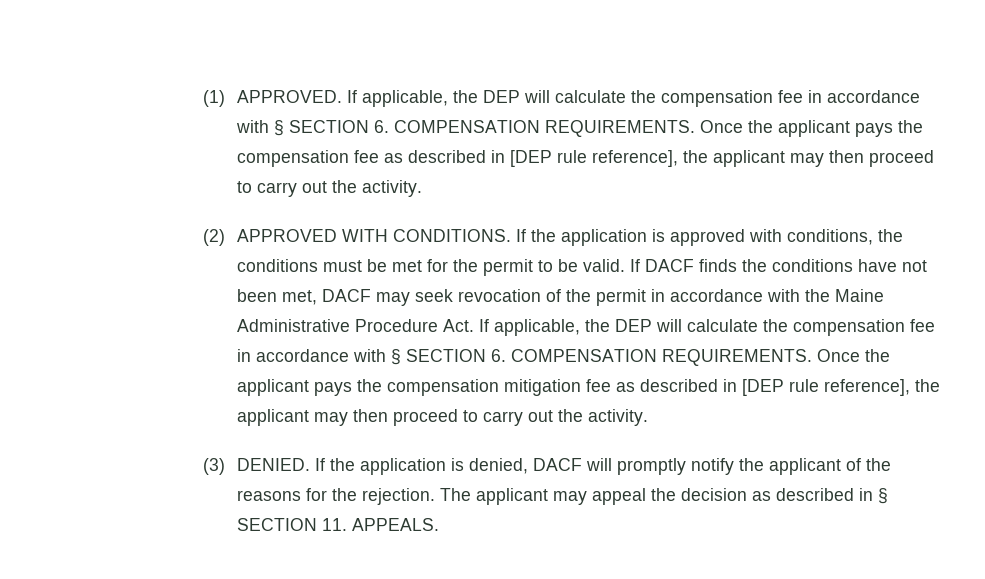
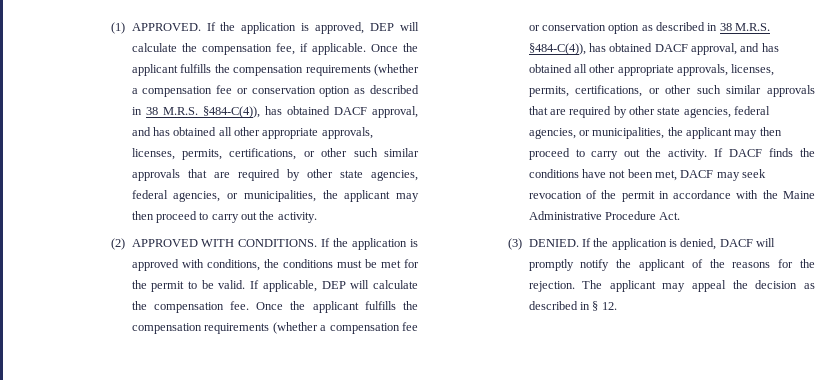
- If applicable, the DEP will calculate the compensation fee in accordance with § SECTION 6. COMPENSATION REQUIREMENTS. Once the applicant pays the compensation fee as described in [DEP rule reference], the applicant may then proceed to carry out the activity.
+ If the application is approved, DEP will calculate the compensation fee, if applicable. Once the applicant fulfills the compensation requirements (whether a compensation fee or conservation option as described in 38 M.R.S. §484-C(4)), has obtained DACF approval, and has obtained all other appropriate approvals, licenses, permits, certifications, or other such similar approvals that are required by other state agencies, federal agencies, or municipalities, the applicant may then proceed to carry out the activity.
- If DACF finds the conditions have not been met, DACF may seek revocation of the permit in accordance with the Maine Administrative Procedure Act. If applicable, the DEP will calculate the compensation fee in accordance with § SECTION 6. COMPENSATION REQUIREMENTS. Once the applicant pays the compensation mitigation fee as described in [DEP rule reference], the applicant may then proceed to carry out the activity.
+ If applicable, DEP will calculate the compensation fee. Once the applicant fulfills the compensation requirements (whether a compensation fee or conservation option as described in 38 M.R.S. §484-C(4)), has obtained DACF approval, and has obtained all other appropriate approvals, licenses, permits, certifications, or other such similar approvals that are required by other state agencies, federal agencies, or municipalities, the applicant may then proceed to carry out the activity. If DACF finds the conditions have not been met, DACF may seek revocation of the permit in accordance with the Maine Administrative Procedure Act.
- The applicant may appeal the decision as described in § SECTION 11. APPEALS.
+ The applicant may appeal the decision as described in § 12.

